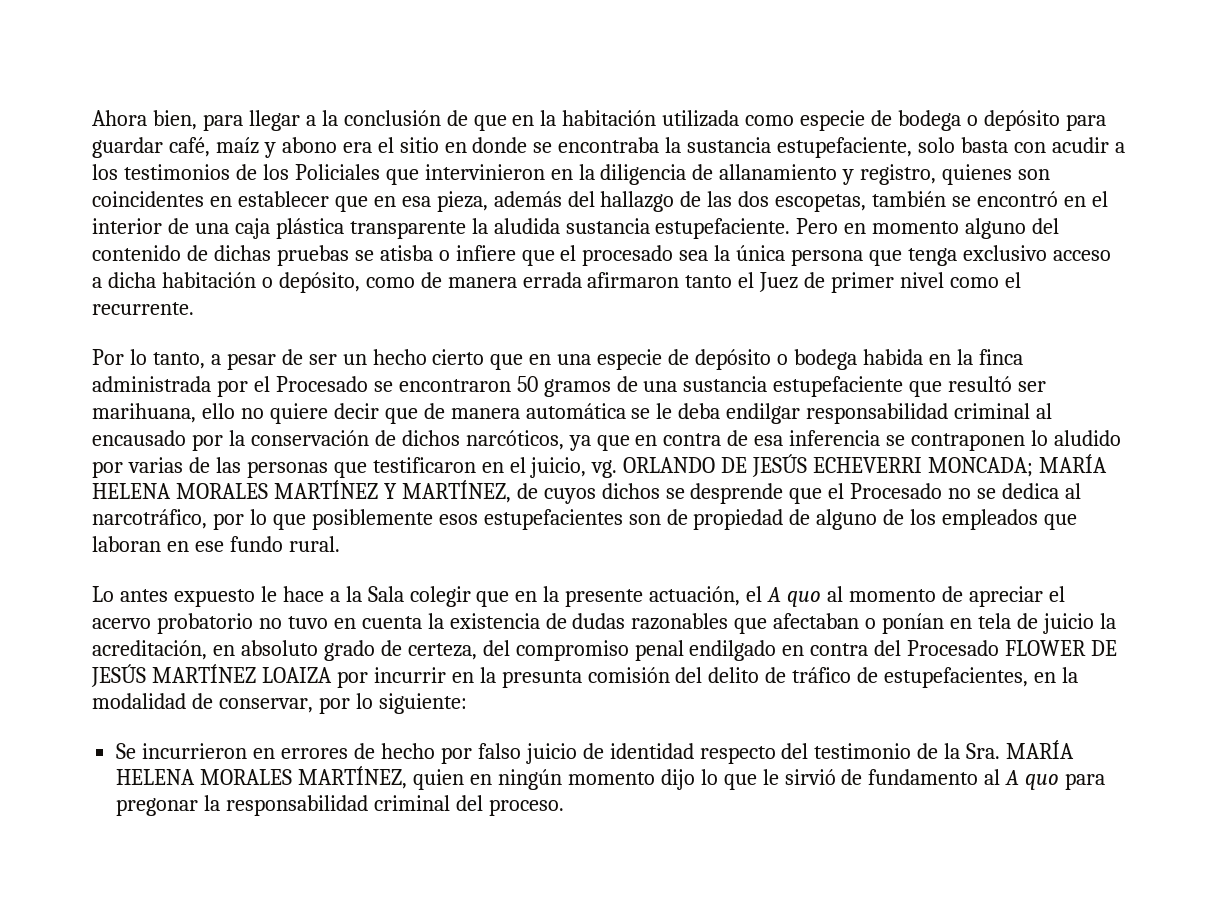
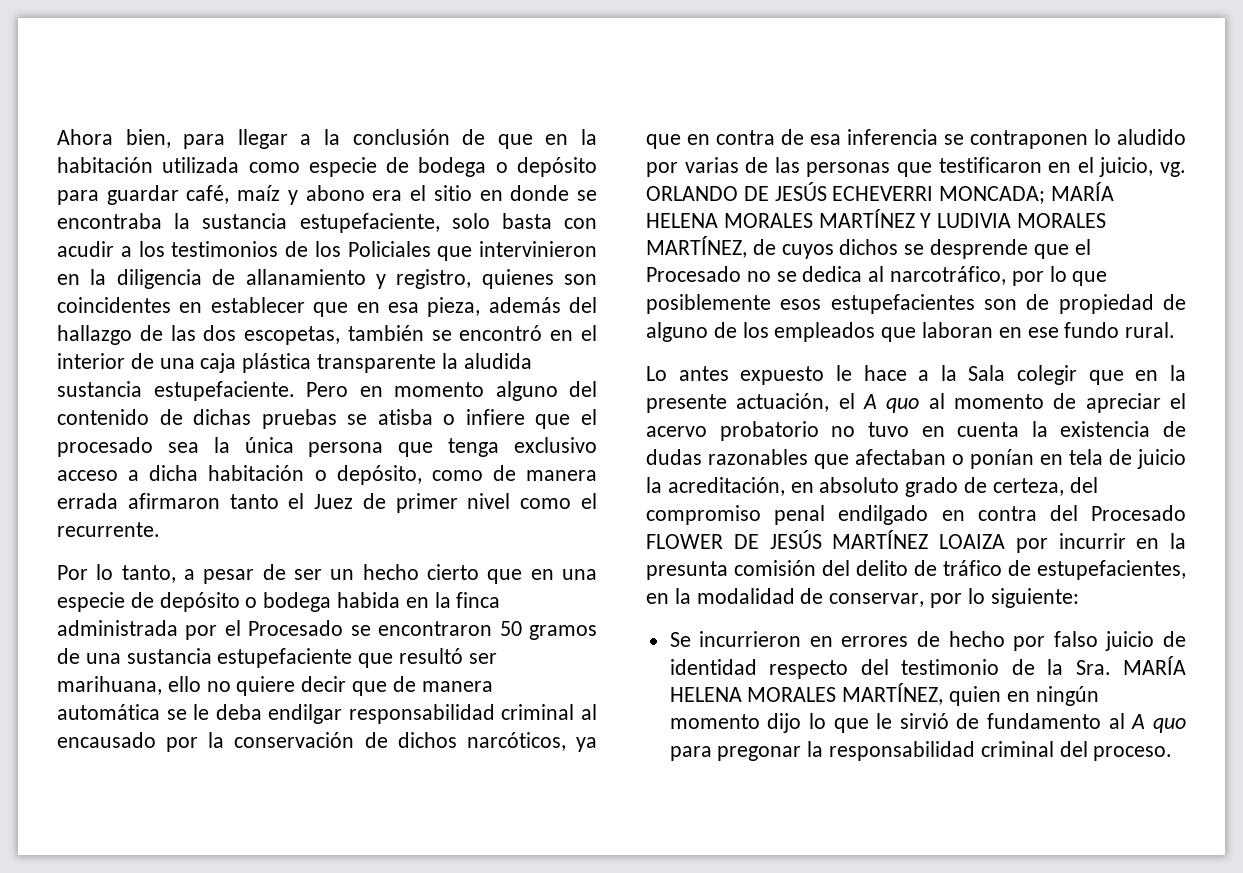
- ORLANDO DE JESÚS ECHEVERRI MONCADA; MARÍA HELENA MORALES MARTÍNEZ Y MARTÍNEZ, de cuyos dichos se desprende que el Procesado no se dedica al narcotráfico, por lo que posiblemente esos estupefacientes son de propiedad de alguno de los empleados que laboran en ese fundo rural.
+ ORLANDO DE JESÚS ECHEVERRI MONCADA; MARÍA HELENA MORALES MARTÍNEZ Y LUDIVIA MORALES MARTÍNEZ, de cuyos dichos se desprende que el Procesado no se dedica al narcotráfico, por lo que posiblemente esos estupefacientes son de propiedad de alguno de los empleados que laboran en ese fundo rural.

